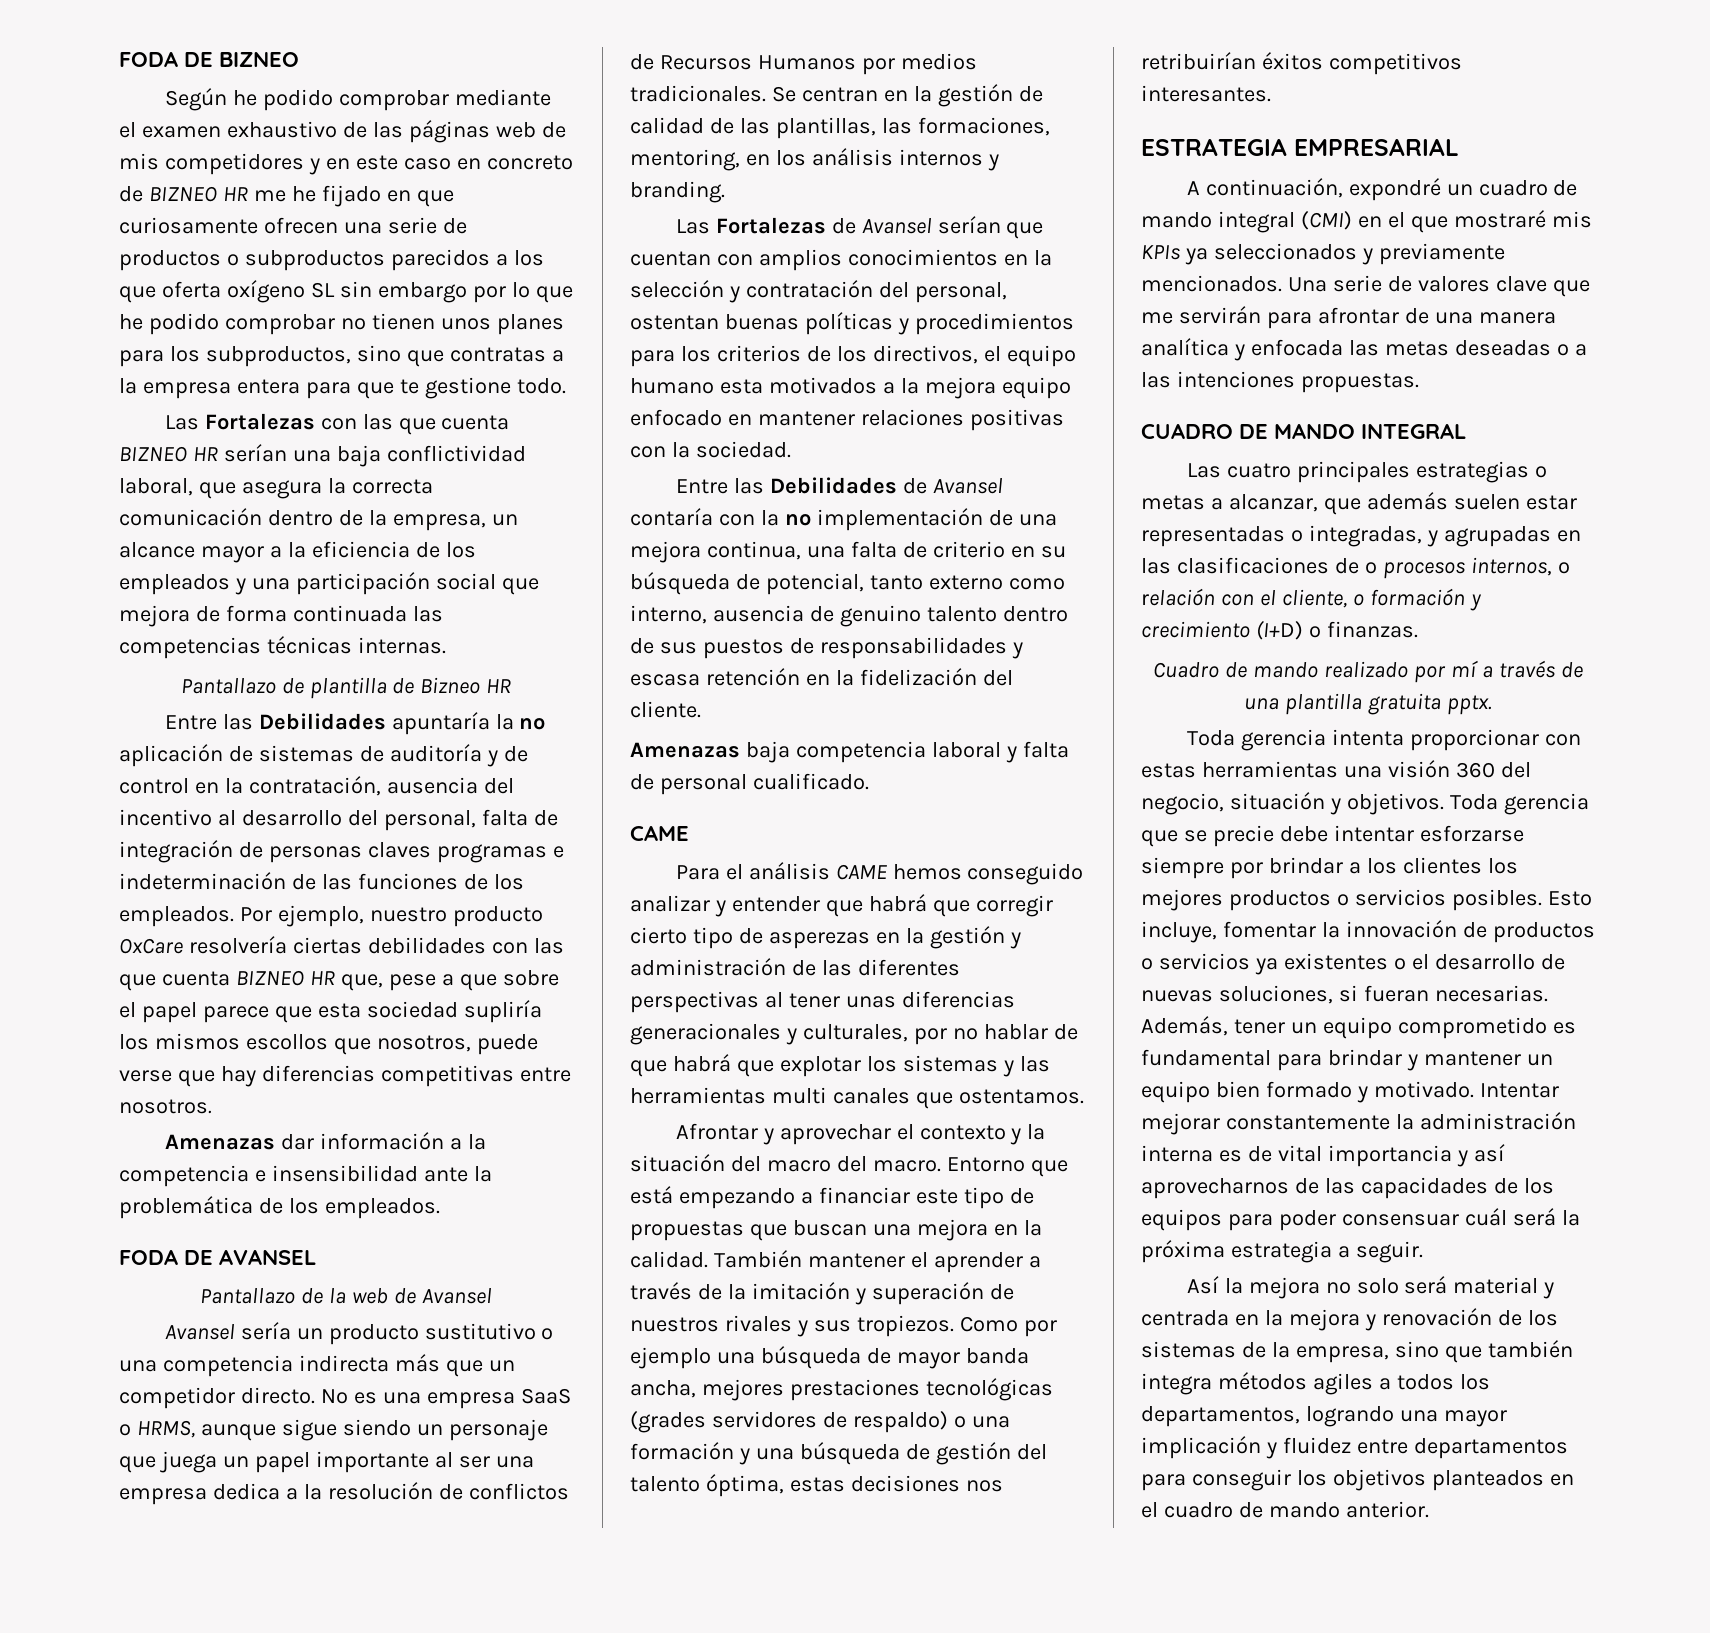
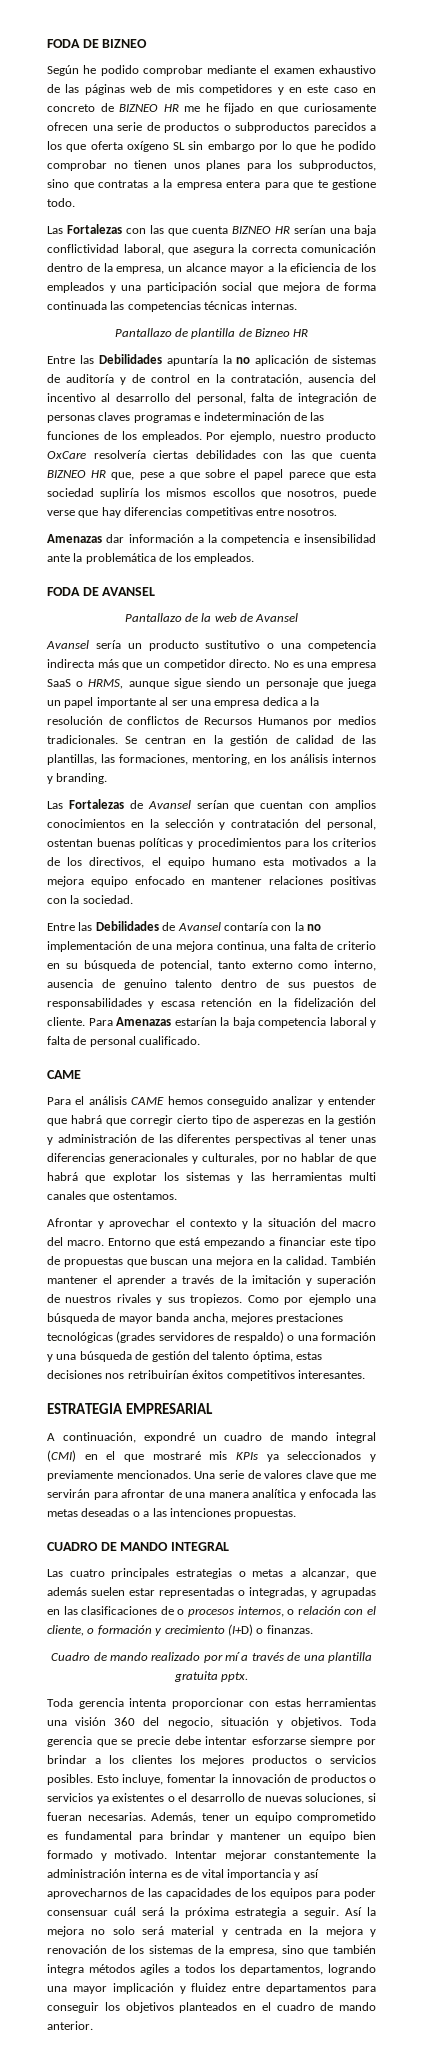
- Entre las Debilidades de Avansel contaría con la no implementación de una mejora continua, una falta de criterio en su búsqueda de potencial, tanto externo como interno, ausencia de genuino talento dentro de sus puestos de responsabilidades y escasa retención en la fidelización del cliente.
- Amenazas baja competencia laboral y falta de personal cualificado.
+ Entre las Debilidades de Avansel contaría con la no implementación de una mejora continua, una falta de criterio en su búsqueda de potencial, tanto externo como interno, ausencia de genuino talento dentro de sus puestos de responsabilidades y escasa retención en la fidelización del cliente. Para Amenazas estarían la baja competencia laboral y falta de personal cualificado.
- Intentar mejorar constantemente la administración interna es de vital importancia y así aprovecharnos de las capacidades de los equipos para poder consensuar cuál será la próxima estrategia a seguir.
- Así la mejora no solo será material y centrada en la mejora y renovación de los sistemas de la empresa, sino que también integra métodos agiles a todos los departamentos, logrando una mayor implicación y fluidez entre departamentos para conseguir los objetivos planteados en el cuadro de mando anterior.
+ Intentar mejorar constantemente la administración interna es de vital importancia y así aprovecharnos de las capacidades de los equipos para poder consensuar cuál será la próxima estrategia a seguir. Así la mejora no solo será material y centrada en la mejora y renovación de los sistemas de la empresa, sino que también integra métodos agiles a todos los departamentos, logrando una mayor implicación y fluidez entre departamentos para conseguir los objetivos planteados en el cuadro de mando anterior.

